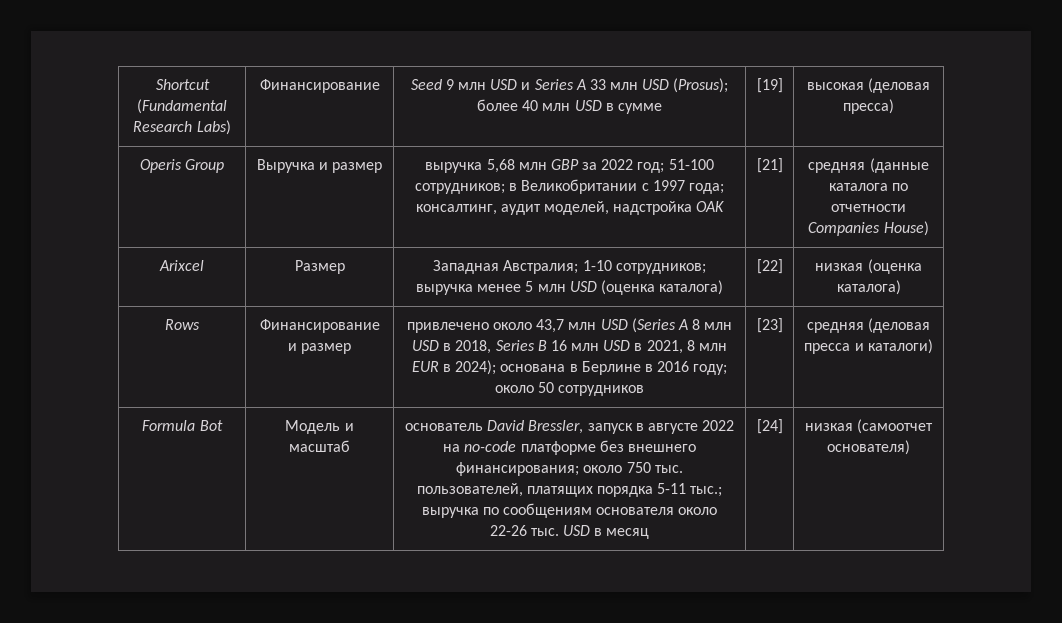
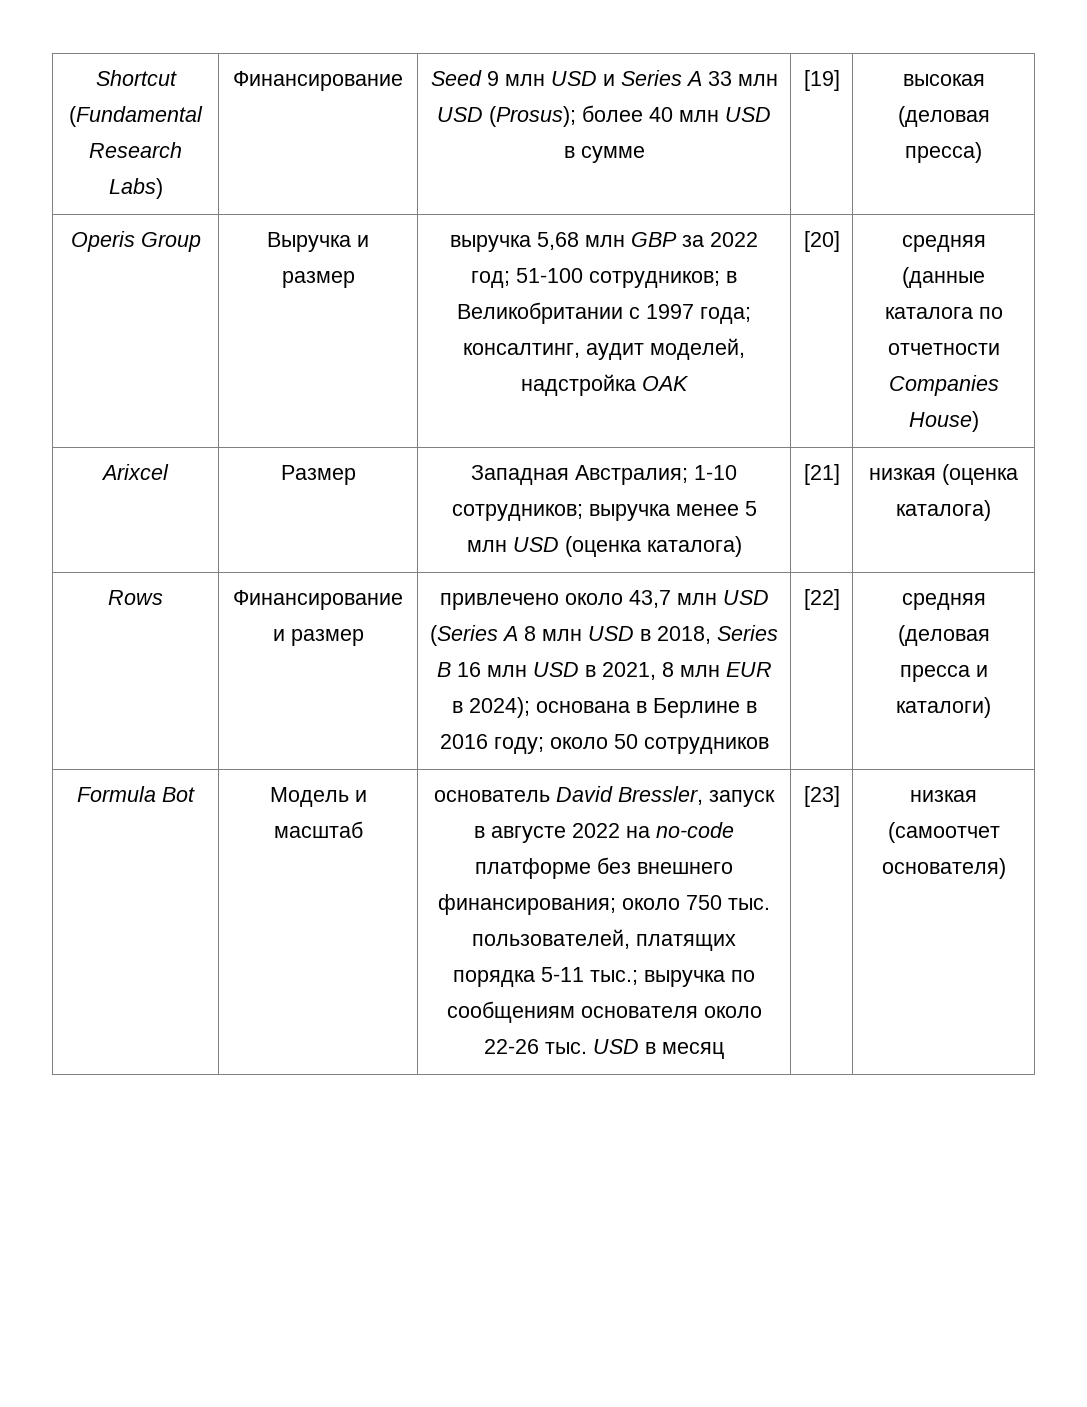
- Operis Group | Выручка и размер | выручка 5,68 млн GBP за 2022 год; 51-100 сотрудников; в Великобритании с 1997 года; консалтинг, аудит моделей, надстройка OAK | [21] | средняя (данные каталога по отчетности Companies House)
+ Operis Group | Выручка и размер | выручка 5,68 млн GBP за 2022 год; 51-100 сотрудников; в Великобритании с 1997 года; консалтинг, аудит моделей, надстройка OAK | [20] | средняя (данные каталога по отчетности Companies House)
- Arixcel | Размер | Западная Австралия; 1-10 сотрудников; выручка менее 5 млн USD (оценка каталога) | [22] | низкая (оценка каталога)
+ Arixcel | Размер | Западная Австралия; 1-10 сотрудников; выручка менее 5 млн USD (оценка каталога) | [21] | низкая (оценка каталога)
- [23]
+ [22]
- Formula Bot | Модель и масштаб | основатель David Bressler, запуск в августе 2022 на no-code платформе без внешнего финансирования; около 750 тыс. пользователей, платящих порядка 5-11 тыс.; выручка по сообщениям основателя около 22-26 тыс. USD в месяц | [24] | низкая (самоотчет основателя)
+ Formula Bot | Модель и масштаб | основатель David Bressler, запуск в августе 2022 на no-code платформе без внешнего финансирования; около 750 тыс. пользователей, платящих порядка 5-11 тыс.; выручка по сообщениям основателя около 22-26 тыс. USD в месяц | [23] | низкая (самоотчет основателя)

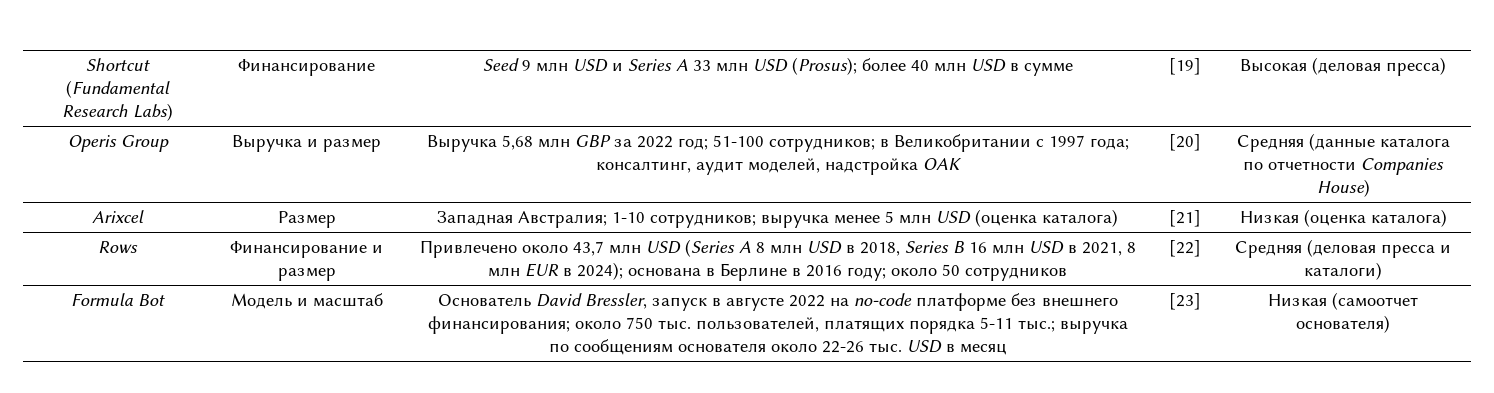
- Shortcut (Fundamental Research Labs) | Финансирование | Seed 9 млн USD и Series A 33 млн USD (Prosus); более 40 млн USD в сумме | [19] | высокая (деловая пресса)
+ Shortcut (Fundamental Research Labs) | Финансирование | Seed 9 млн USD и Series A 33 млн USD (Prosus); более 40 млн USD в сумме | [19] | Высокая (деловая пресса)
- Operis Group | Выручка и размер | выручка 5,68 млн GBP за 2022 год; 51-100 сотрудников; в Великобритании с 1997 года; консалтинг, аудит моделей, надстройка OAK | [20] | средняя (данные каталога по отчетности Companies House)
+ Operis Group | Выручка и размер | Выручка 5,68 млн GBP за 2022 год; 51-100 сотрудников; в Великобритании с 1997 года; консалтинг, аудит моделей, надстройка OAK | [20] | Средняя (данные каталога по отчетности Companies House)
- Arixcel | Размер | Западная Австралия; 1-10 сотрудников; выручка менее 5 млн USD (оценка каталога) | [21] | низкая (оценка каталога)
+ Arixcel | Размер | Западная Австралия; 1-10 сотрудников; выручка менее 5 млн USD (оценка каталога) | [21] | Низкая (оценка каталога)
- привлечено около 43,7 млн USD (Series A 8 млн USD в 2018, Series B 16 млн USD в 2021, 8 млн EUR в 2024); основана в Берлине в 2016 году; около 50 сотрудников
+ Привлечено около 43,7 млн USD (Series A 8 млн USD в 2018, Series B 16 млн USD в 2021, 8 млн EUR в 2024); основана в Берлине в 2016 году; около 50 сотрудников
- средняя (деловая пресса и каталоги)
+ Средняя (деловая пресса и каталоги)
- Formula Bot | Модель и масштаб | основатель David Bressler, запуск в августе 2022 на no-code платформе без внешнего финансирования; около 750 тыс. пользователей, платящих порядка 5-11 тыс.; выручка по сообщениям основателя около 22-26 тыс. USD в месяц | [23] | низкая (самоотчет основателя)
+ Formula Bot | Модель и масштаб | Основатель David Bressler, запуск в августе 2022 на no-code платформе без внешнего финансирования; около 750 тыс. пользователей, платящих порядка 5-11 тыс.; выручка по сообщениям основателя около 22-26 тыс. USD в месяц | [23] | Низкая (самоотчет основателя)

